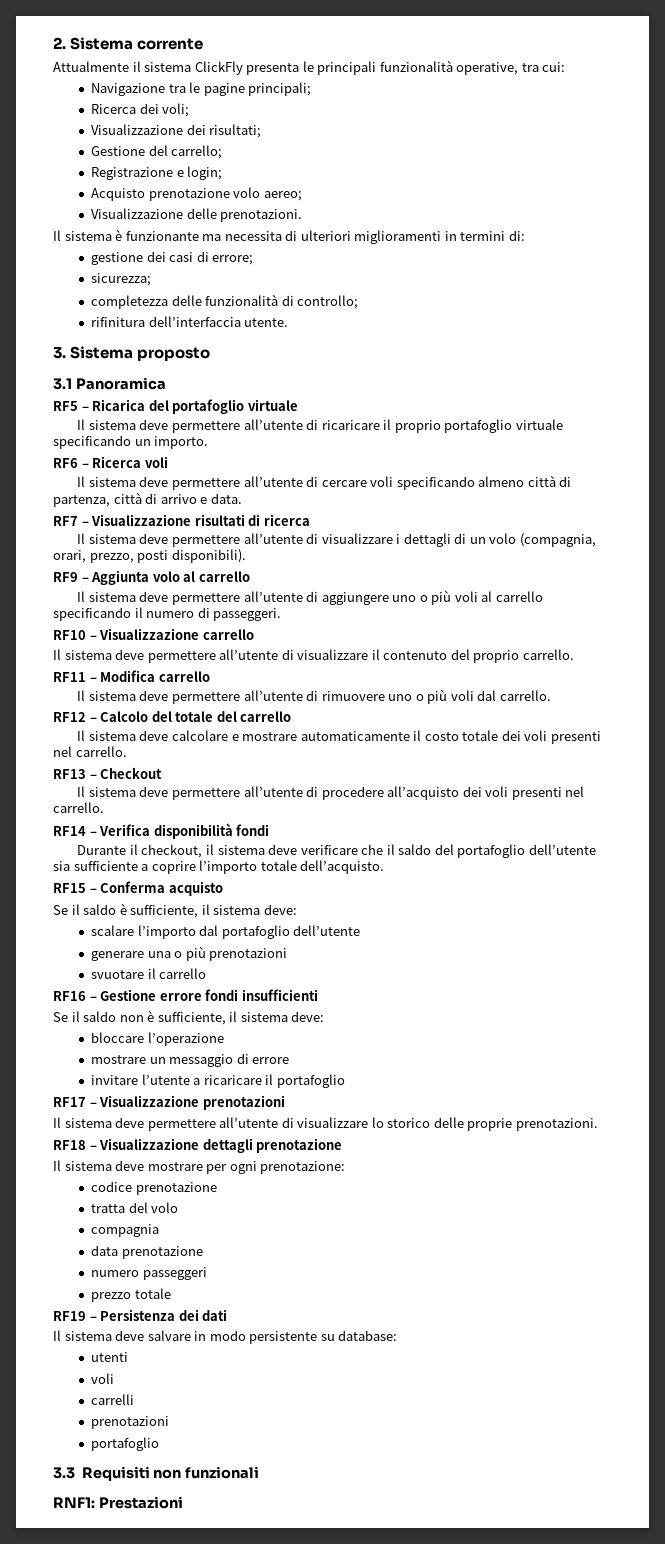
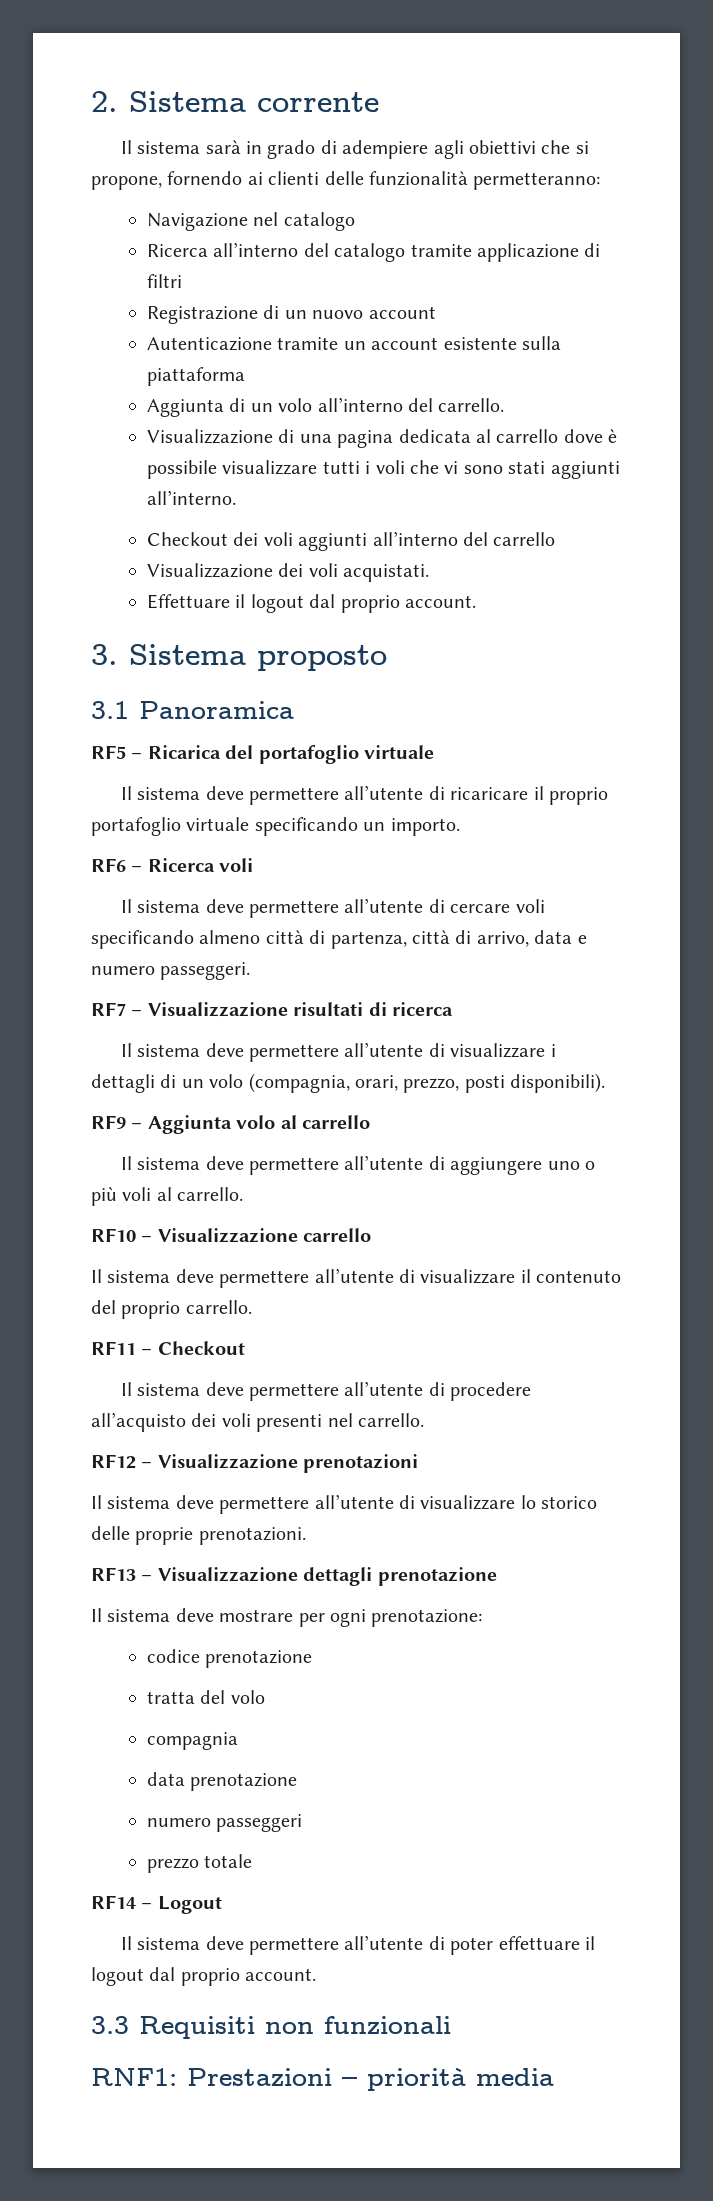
- Attualmente il sistema ClickFly presenta le principali funzionalità operative, tra cui:
- Navigazione tra le pagine principali;
- Ricerca dei voli;
- Visualizzazione dei risultati;
- Gestione del carrello;
- Registrazione e login;
- Acquisto prenotazione volo aereo;
- Visualizzazione delle prenotazioni.
- Il sistema è funzionante ma necessita di ulteriori miglioramenti in termini di:
- gestione dei casi di errore;
- sicurezza;
- completezza delle funzionalità di controllo;
- rifinitura dell’interfaccia utente.
+ Il sistema sarà in grado di adempiere agli obiettivi che si propone, fornendo ai clienti delle funzionalità permetteranno:
+ Navigazione nel catalogo
+ Ricerca all’interno del catalogo tramite applicazione di filtri
+ Registrazione di un nuovo account
+ Autenticazione tramite un account esistente sulla piattaforma
+ Aggiunta di un volo all’interno del carrello.
+ Visualizzazione di una pagina dedicata al carrello dove è possibile visualizzare tutti i voli che vi sono stati aggiunti all’interno.
+ Checkout dei voli aggiunti all’interno del carrello
+ Visualizzazione dei voli acquistati.
+ Effettuare il logout dal proprio account.
- Il sistema deve permettere all’utente di cercare voli specificando almeno città di partenza, città di arrivo e data.
+ Il sistema deve permettere all’utente di cercare voli specificando almeno città di partenza, città di arrivo, data e numero passeggeri.
- Il sistema deve permettere all’utente di aggiungere uno o più voli al carrello specificando il numero di passeggeri.
+ Il sistema deve permettere all’utente di aggiungere uno o più voli al carrello.
- RF11 – Modifica carrello
- Il sistema deve permettere all’utente di rimuovere uno o più voli dal carrello.
- RF12 – Calcolo del totale del carrello
- Il sistema deve calcolare e mostrare automaticamente il costo totale dei voli presenti nel carrello.
- RF13 – Checkout
+ RF11 – Checkout
- RF14 – Verifica disponibilità fondi
- Durante il checkout, il sistema deve verificare che il saldo del portafoglio dell’utente sia sufficiente a coprire l’importo totale dell’acquisto.
- RF15 – Conferma acquisto
- Se il saldo è sufficiente, il sistema deve:
- scalare l’importo dal portafoglio dell’utente
- generare una o più prenotazioni
- svuotare il carrello
- RF16 – Gestione errore fondi insufficienti
- Se il saldo non è sufficiente, il sistema deve:
- bloccare l’operazione
- mostrare un messaggio di errore
- invitare l’utente a ricaricare il portafoglio
- RF17 – Visualizzazione prenotazioni
+ RF12 – Visualizzazione prenotazioni
- RF18 – Visualizzazione dettagli prenotazione
+ RF13 – Visualizzazione dettagli prenotazione
- RF19 – Persistenza dei dati
- Il sistema deve salvare in modo persistente su database:
- utenti
- voli
- carrelli
- prenotazioni
- portafoglio
+ RF14 – Logout
+ Il sistema deve permettere all’utente di poter effettuare il logout dal proprio account.
- RNF1: Prestazioni
+ RNF1: Prestazioni – priorità media

